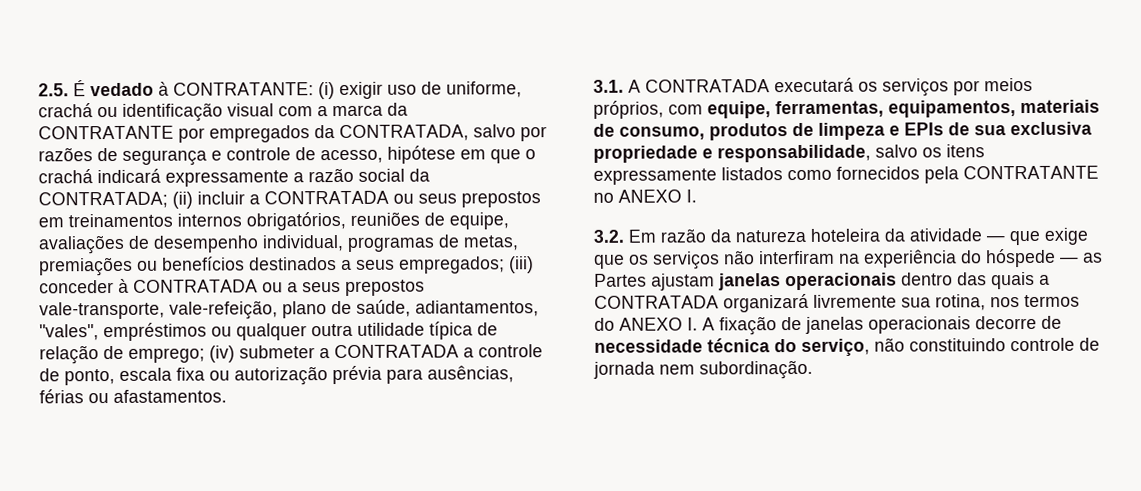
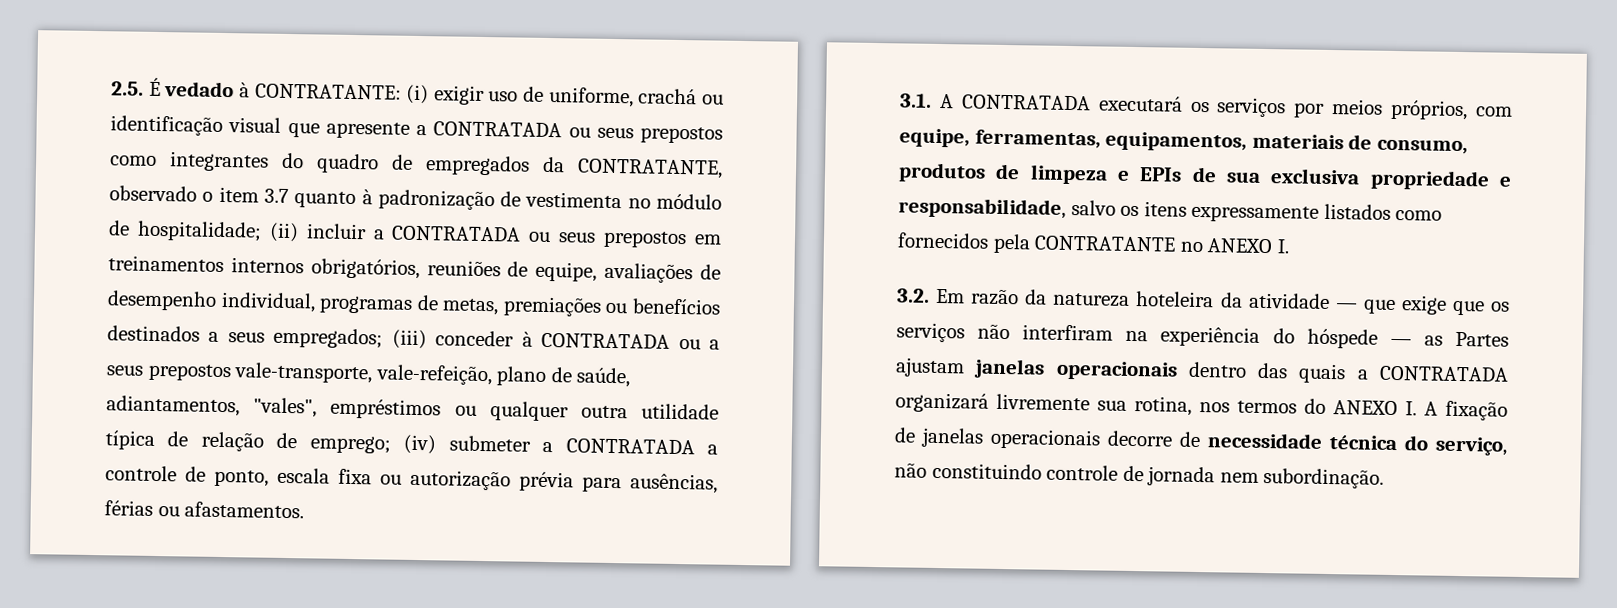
- (i) exigir uso de uniforme, crachá ou identificação visual com a marca da CONTRATANTE por empregados da CONTRATADA, salvo por razões de segurança e controle de acesso, hipótese em que o crachá indicará expressamente a razão social da CONTRATADA;
+ (i) exigir uso de uniforme, crachá ou identificação visual que apresente a CONTRATADA ou seus prepostos como integrantes do quadro de empregados da CONTRATANTE, observado o item 3.7 quanto à padronização de vestimenta no módulo de hospitalidade;

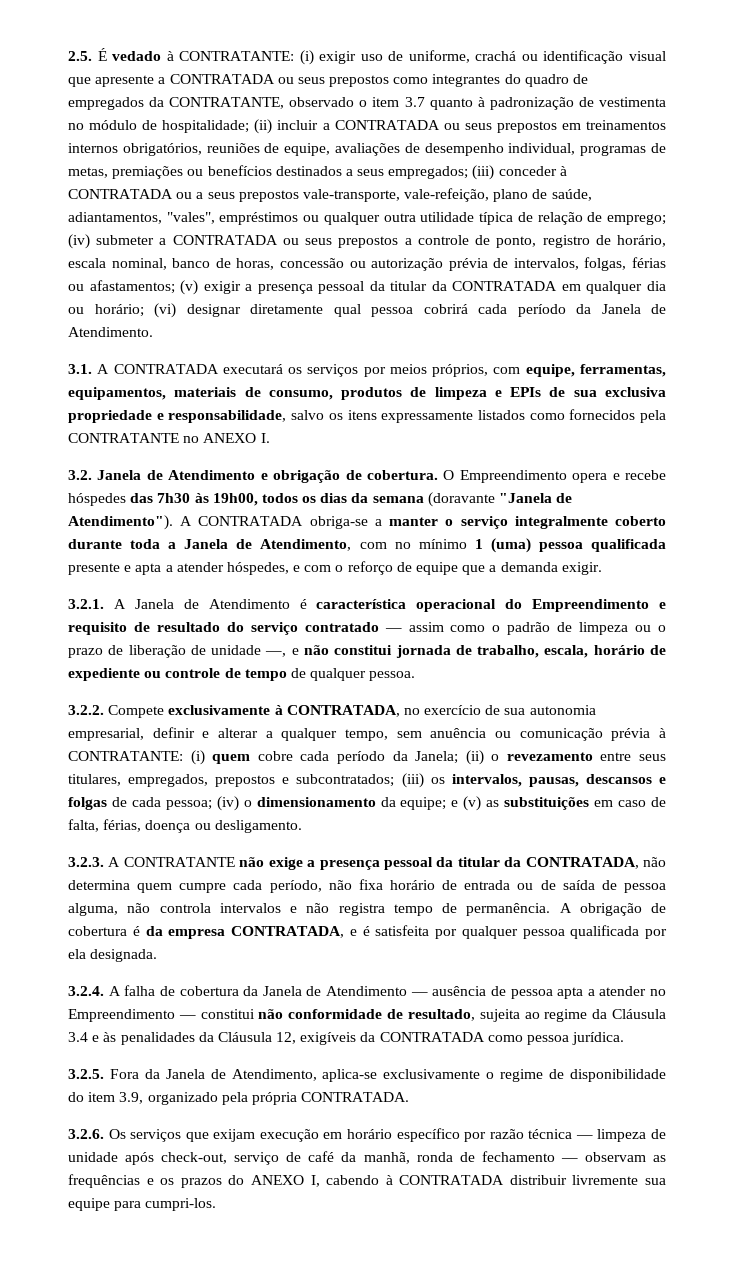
- (iv) submeter a CONTRATADA a controle de ponto, escala fixa ou autorização prévia para ausências, férias ou afastamentos.
+ (iv) submeter a CONTRATADA ou seus prepostos a controle de ponto, registro de horário, escala nominal, banco de horas, concessão ou autorização prévia de intervalos, folgas, férias ou afastamentos; (v) exigir a presença pessoal da titular da CONTRATADA em qualquer dia ou horário; (vi) designar diretamente qual pessoa cobrirá cada período da Janela de Atendimento.
- 3.2. Em razão da natureza hoteleira da atividade — que exige que os serviços não interfiram na experiência do hóspede — as Partes ajustam janelas operacionais dentro das quais a CONTRATADA organizará livremente sua rotina, nos termos do ANEXO I. A fixação de janelas operacionais decorre de necessidade técnica do serviço, não constituindo controle de jornada nem subordinação.
+ 3.2. Janela de Atendimento e obrigação de cobertura. O Empreendimento opera e recebe hóspedes das 7h30 às 19h00, todos os dias da semana (doravante "Janela de Atendimento"). A CONTRATADA obriga-se a manter o serviço integralmente coberto durante toda a Janela de Atendimento, com no mínimo 1 (uma) pessoa qualificada presente e apta a atender hóspedes, e com o reforço de equipe que a demanda exigir.
+ 3.2.1. A Janela de Atendimento é característica operacional do Empreendimento e requisito de resultado do serviço contratado — assim como o padrão de limpeza ou o prazo de liberação de unidade —, e não constitui jornada de trabalho, escala, horário de expediente ou controle de tempo de qualquer pessoa.
+ 3.2.2. Compete exclusivamente à CONTRATADA, no exercício de sua autonomia empresarial, definir e alterar a qualquer tempo, sem anuência ou comunicação prévia à CONTRATANTE: (i) quem cobre cada período da Janela; (ii) o revezamento entre seus titulares, empregados, prepostos e subcontratados; (iii) os intervalos, pausas, descansos e folgas de cada pessoa; (iv) o dimensionamento da equipe; e (v) as substituições em caso de falta, férias, doença ou desligamento.
+ 3.2.3. A CONTRATANTE não exige a presença pessoal da titular da CONTRATADA, não determina quem cumpre cada período, não fixa horário de entrada ou de saída de pessoa alguma, não controla intervalos e não registra tempo de permanência. A obrigação de cobertura é da empresa CONTRATADA, e é satisfeita por qualquer pessoa qualificada por ela designada.
+ 3.2.4. A falha de cobertura da Janela de Atendimento — ausência de pessoa apta a atender no Empreendimento — constitui não conformidade de resultado, sujeita ao regime da Cláusula 3.4 e às penalidades da Cláusula 12, exigíveis da CONTRATADA como pessoa jurídica.
+ 3.2.5. Fora da Janela de Atendimento, aplica-se exclusivamente o regime de disponibilidade do item 3.9, organizado pela própria CONTRATADA.
+ 3.2.6. Os serviços que exijam execução em horário específico por razão técnica — limpeza de unidade após check-out, serviço de café da manhã, ronda de fechamento — observam as frequências e os prazos do ANEXO I, cabendo à CONTRATADA distribuir livremente sua equipe para cumpri-los.

